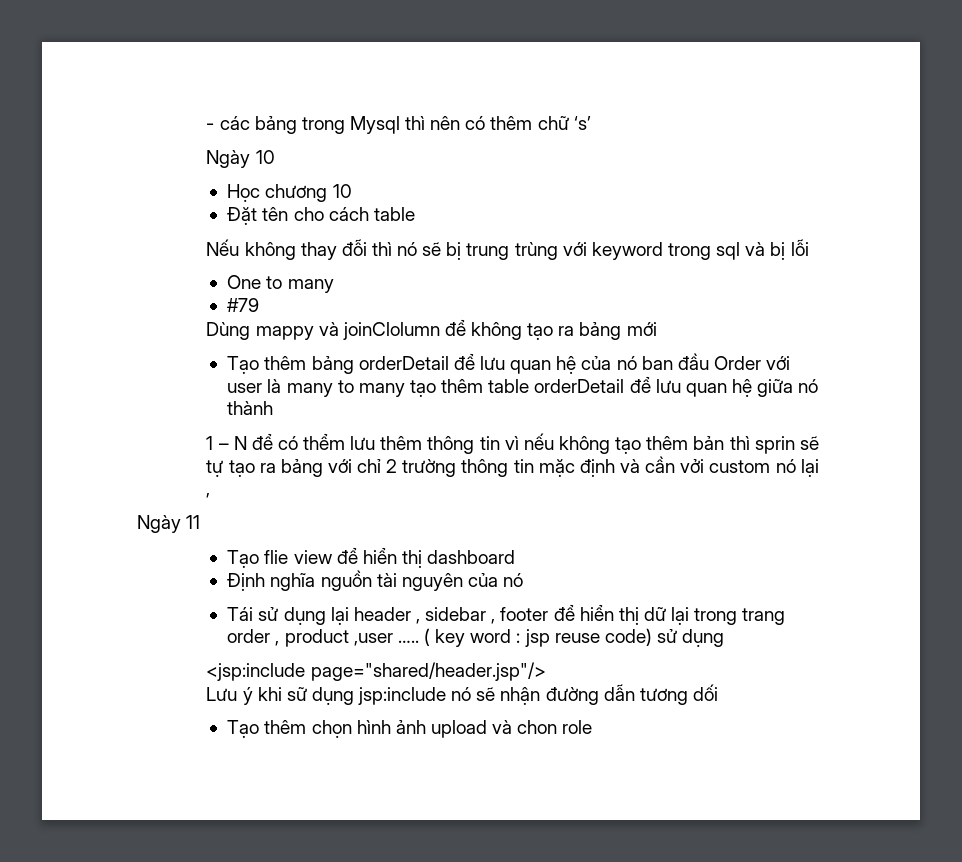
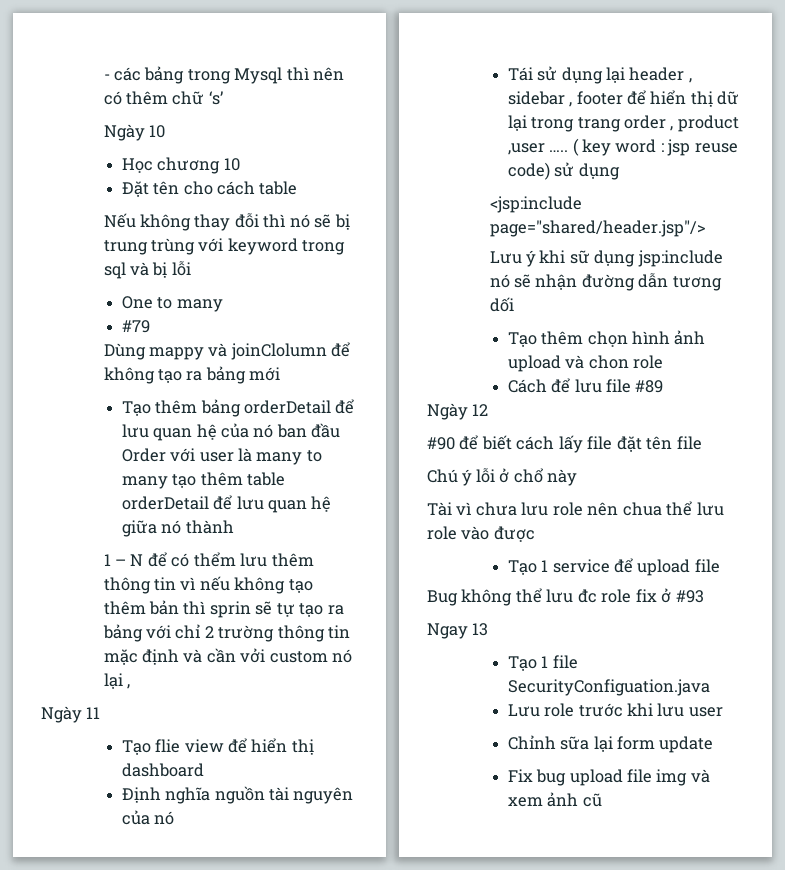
+ Cách để lưu file #89
+ Ngày 12
+ #90 để biết cách lấy file đặt tên file
+ Chú ý lỗi ở chổ này
+ Tài vì chưa lưu role nên chua thể lưu role vào được
+ Tạo 1 service để upload file
+ Bug không thể lưu đc role fix ở #93
+ Ngay 13
+ Tạo 1 file SecurityConfiguation.java
+ Lưu role trước khi lưu user
+ Chỉnh sữa lại form update
+ Fix bug upload file img và xem ảnh cũ

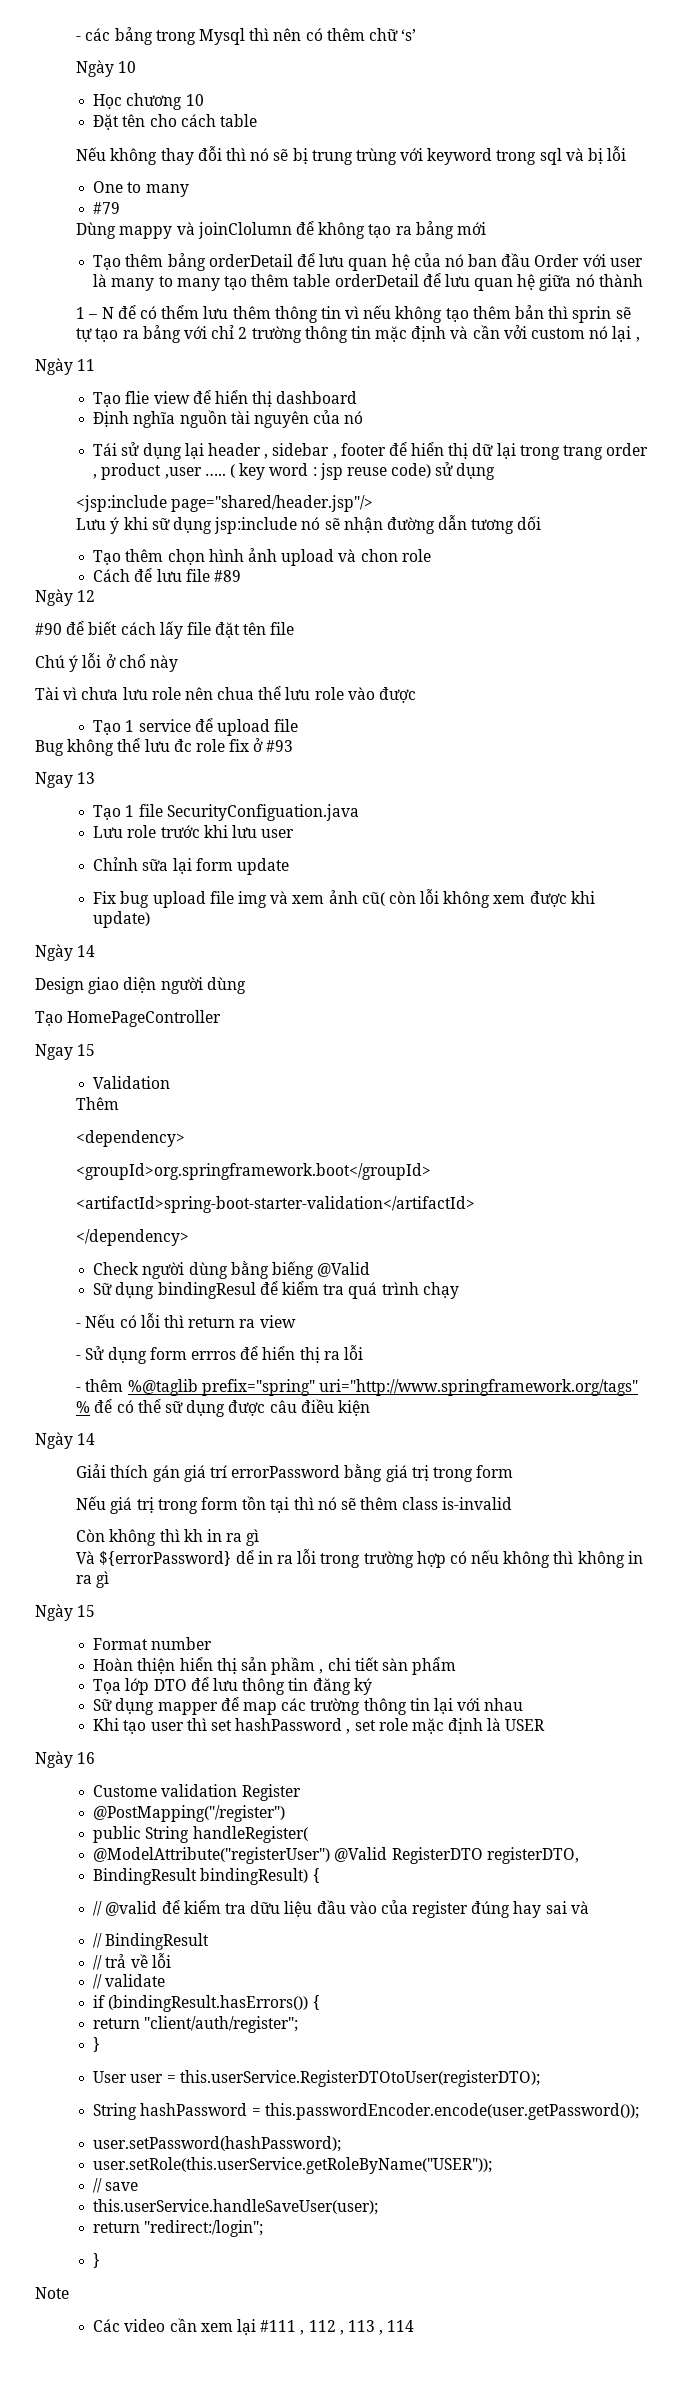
- Fix bug upload file img và xem ảnh cũ
+ Fix bug upload file img và xem ảnh cũ( còn lỗi không xem được khi update)
+ Ngày 14
+ Design giao diện người dùng
+ Tạo HomePageController
+ Ngay 15
+ Validation
+ Thêm
+ <dependency>
+ <groupId>org.springframework.boot</groupId>
+ <artifactId>spring-boot-starter-validation</artifactId>
+ </dependency>
+ Check người dùng bằng biếng @Valid
+ Sữ dụng bindingResul để kiểm tra quá trình chạy
+ - Nếu có lỗi thì return ra view
+ - Sử dụng form errros để hiển thị ra lỗi
+ - thêm %@taglib prefix="spring" uri="http://www.springframework.org/tags" % để có thể sữ dụng được câu điều kiện
+ Ngày 14
+ Giải thích gán giá trí errorPassword bằng giá trị trong form
+ Nếu giá trị trong form tồn tại thì nó sẽ thêm class is-invalid
+ Còn không thì kh in ra gì
+ Và ${errorPassword} dể in ra lỗi trong trường hợp có nếu không thì không in ra gì
+ Ngày 15
+ Format number
+ Hoàn thiện hiển thị sản phầm , chi tiết sàn phẩm
+ Tọa lớp DTO để lưu thông tin đăng ký
+ Sữ dụng mapper để map các trường thông tin lại với nhau
+ Khi tạo user thì set hashPassword , set role mặc định là USER
+ Ngày 16
+ Custome validation Register
+ @PostMapping("/register")
+ public String handleRegister(
+ @ModelAttribute("registerUser") @Valid RegisterDTO registerDTO,
+ BindingResult bindingResult) {
+ // @valid để kiểm tra dữu liệu đầu vào của register đúng hay sai và
+ // BindingResult
+ // trả về lỗi
+ // validate
+ if (bindingResult.hasErrors()) {
+ return "client/auth/register";
+ }
+ User user = this.userService.RegisterDTOtoUser(registerDTO);
+ String hashPassword = this.passwordEncoder.encode(user.getPassword());
+ user.setPassword(hashPassword);
+ user.setRole(this.userService.getRoleByName("USER"));
+ // save
+ this.userService.handleSaveUser(user);
+ return "redirect:/login";
+ }
+ Note
+ Các video cần xem lại #111 , 112 , 113 , 114

